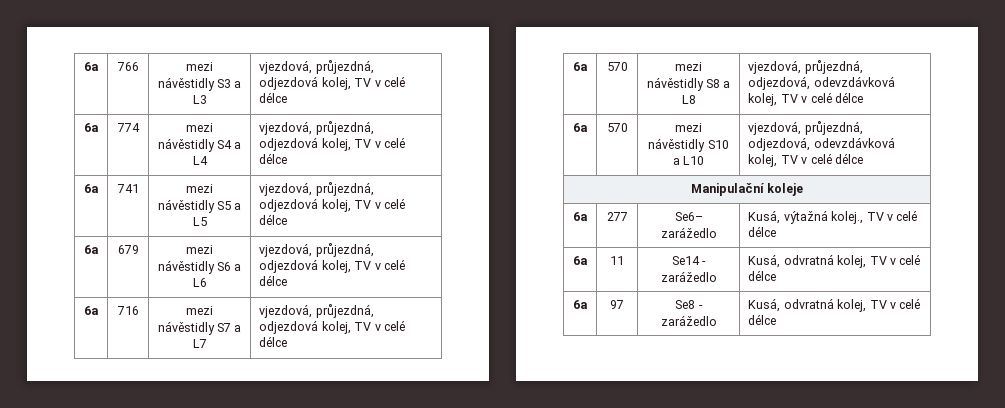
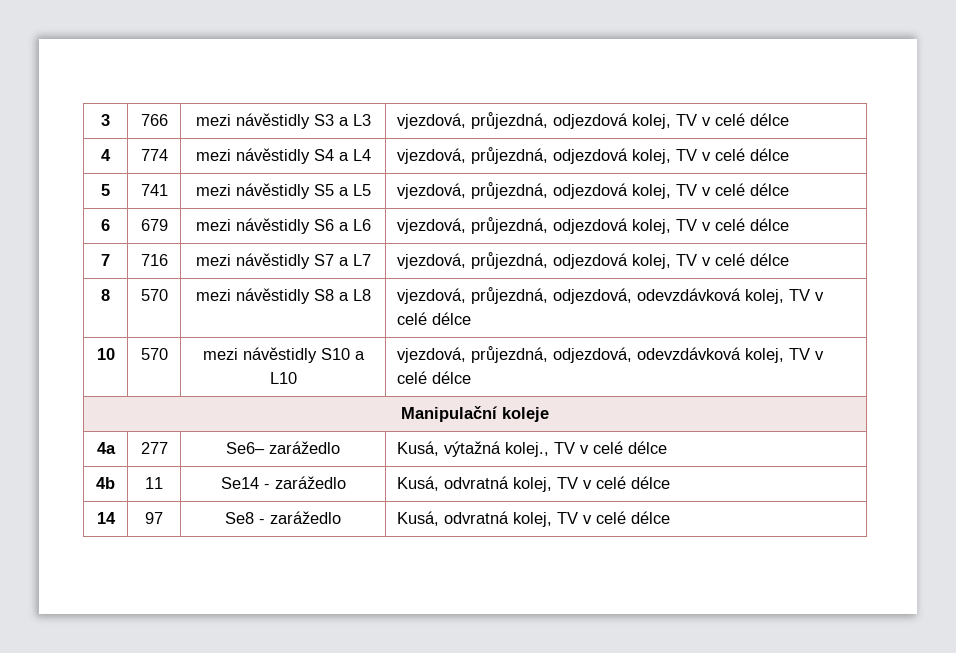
- 6a | 766 | mezi návěstidly S3 a L3 | vjezdová, průjezdná, odjezdová kolej, TV v celé délce
+ 3 | 766 | mezi návěstidly S3 a L3 | vjezdová, průjezdná, odjezdová kolej, TV v celé délce
- 6a | 774 | mezi návěstidly S4 a L4 | vjezdová, průjezdná, odjezdová kolej, TV v celé délce
+ 4 | 774 | mezi návěstidly S4 a L4 | vjezdová, průjezdná, odjezdová kolej, TV v celé délce
- 6a | 741 | mezi návěstidly S5 a L5 | vjezdová, průjezdná, odjezdová kolej, TV v celé délce
+ 5 | 741 | mezi návěstidly S5 a L5 | vjezdová, průjezdná, odjezdová kolej, TV v celé délce
- 6a | 679 | mezi návěstidly S6 a L6 | vjezdová, průjezdná, odjezdová kolej, TV v celé délce
+ 6 | 679 | mezi návěstidly S6 a L6 | vjezdová, průjezdná, odjezdová kolej, TV v celé délce
- 6a | 716 | mezi návěstidly S7 a L7 | vjezdová, průjezdná, odjezdová kolej, TV v celé délce
+ 7 | 716 | mezi návěstidly S7 a L7 | vjezdová, průjezdná, odjezdová kolej, TV v celé délce
- 6a | 570 | mezi návěstidly S8 a L8 | vjezdová, průjezdná, odjezdová, odevzdávková kolej, TV v celé délce
+ 8 | 570 | mezi návěstidly S8 a L8 | vjezdová, průjezdná, odjezdová, odevzdávková kolej, TV v celé délce
- 6a | 570 | mezi návěstidly S10 a L10 | vjezdová, průjezdná, odjezdová, odevzdávková kolej, TV v celé délce
+ 10 | 570 | mezi návěstidly S10 a L10 | vjezdová, průjezdná, odjezdová, odevzdávková kolej, TV v celé délce
- 6a | 277 | Se6– zarážedlo | Kusá, výtažná kolej., TV v celé délce
+ 4a | 277 | Se6– zarážedlo | Kusá, výtažná kolej., TV v celé délce
- 6a | 11 | Se14 - zarážedlo | Kusá, odvratná kolej, TV v celé délce
+ 4b | 11 | Se14 - zarážedlo | Kusá, odvratná kolej, TV v celé délce
- 6a | 97 | Se8 - zarážedlo | Kusá, odvratná kolej, TV v celé délce
+ 14 | 97 | Se8 - zarážedlo | Kusá, odvratná kolej, TV v celé délce

